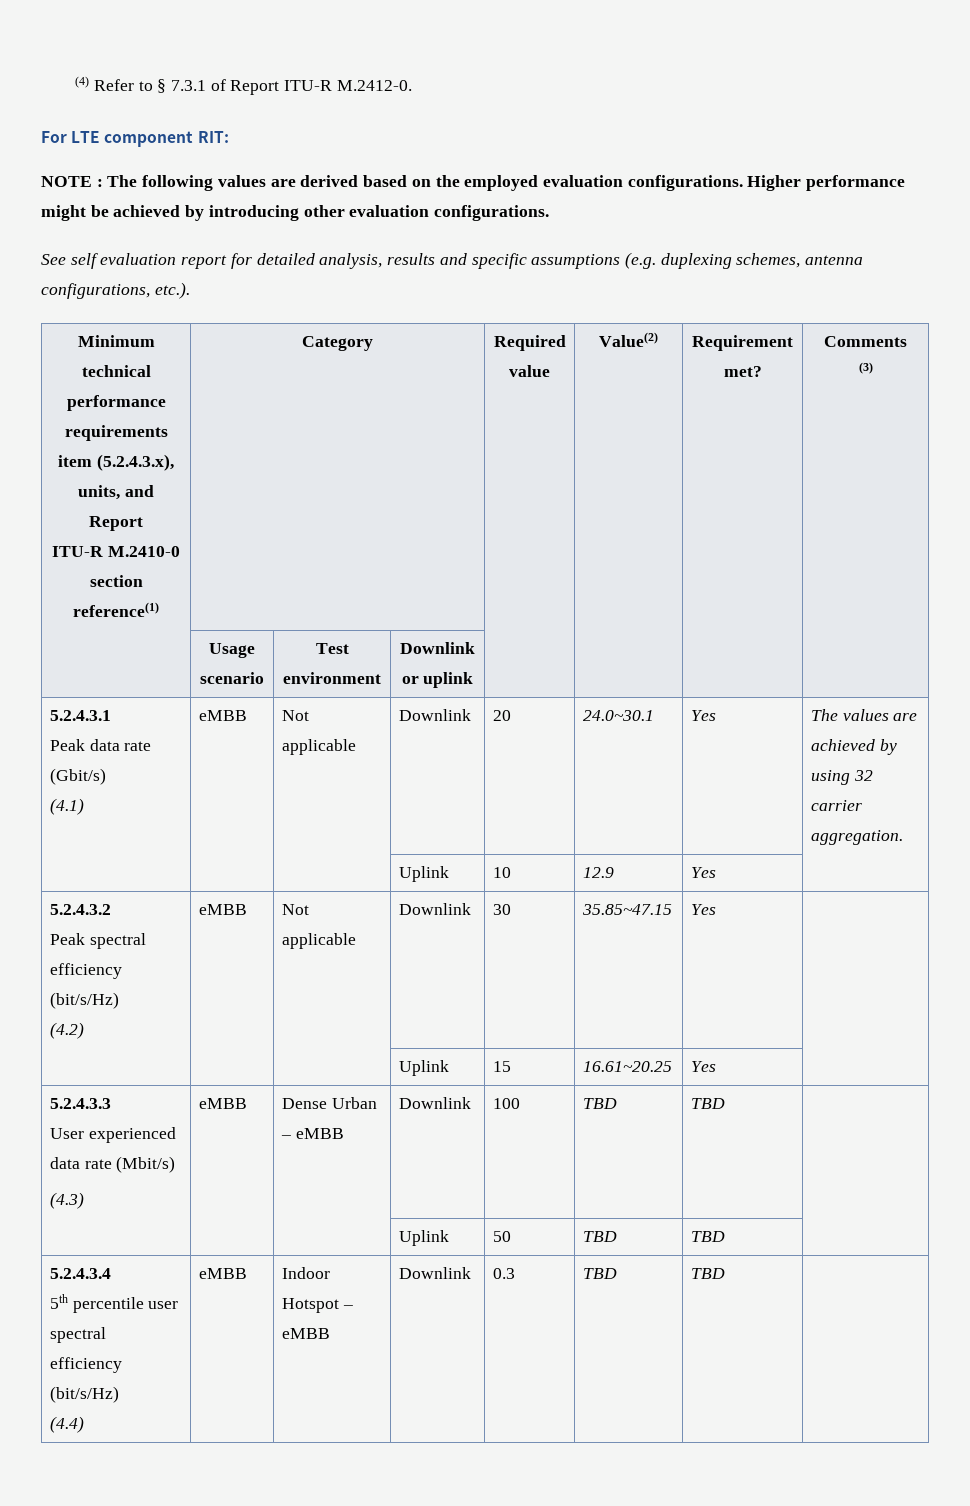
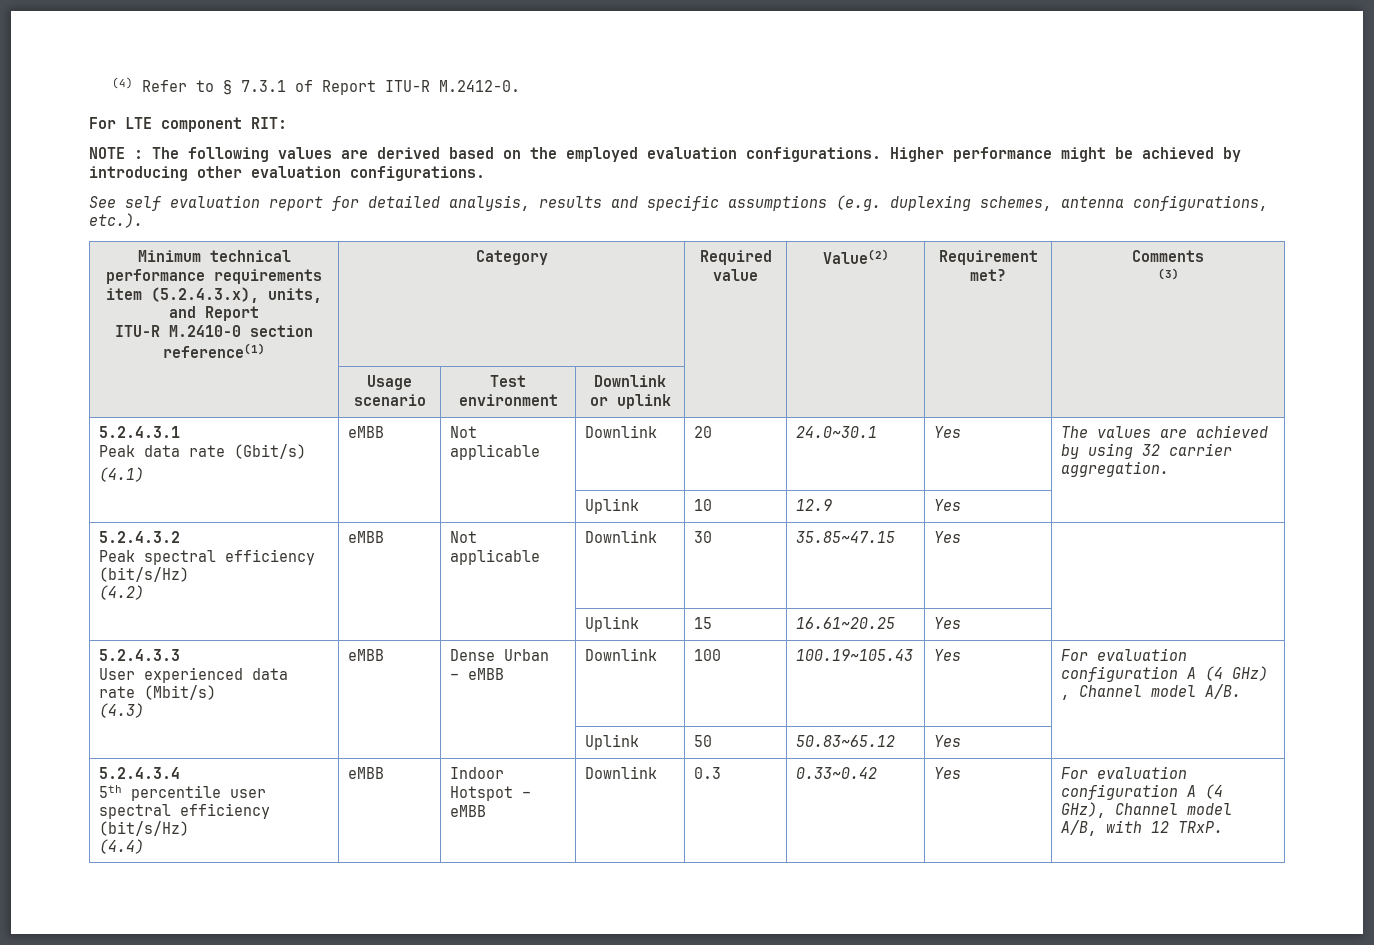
  5.2.4.3.3
  User experienced data rate (Mbit/s)
- (4.3) | eMBB | Dense Urban – eMBB | Downlink | 100 | TBD | TBD |
+ (4.3) | eMBB | Dense Urban – eMBB | Downlink | 100 | 100.19~105.43 | Yes | For evaluation configuration A (4 GHz) , Channel model A/B.
- | | | Uplink | 50 | TBD | TBD |
+ | | | Uplink | 50 | 50.83~65.12 | Yes |
  5.2.4.3.4
  5th percentile user spectral efficiency (bit/s/Hz)
- (4.4) | eMBB | Indoor Hotspot – eMBB | Downlink | 0.3 | TBD | TBD |
+ (4.4) | eMBB | Indoor Hotspot – eMBB | Downlink | 0.3 | 0.33~0.42 | Yes | For evaluation configuration A (4 GHz), Channel model A/B, with 12 TRxP.

